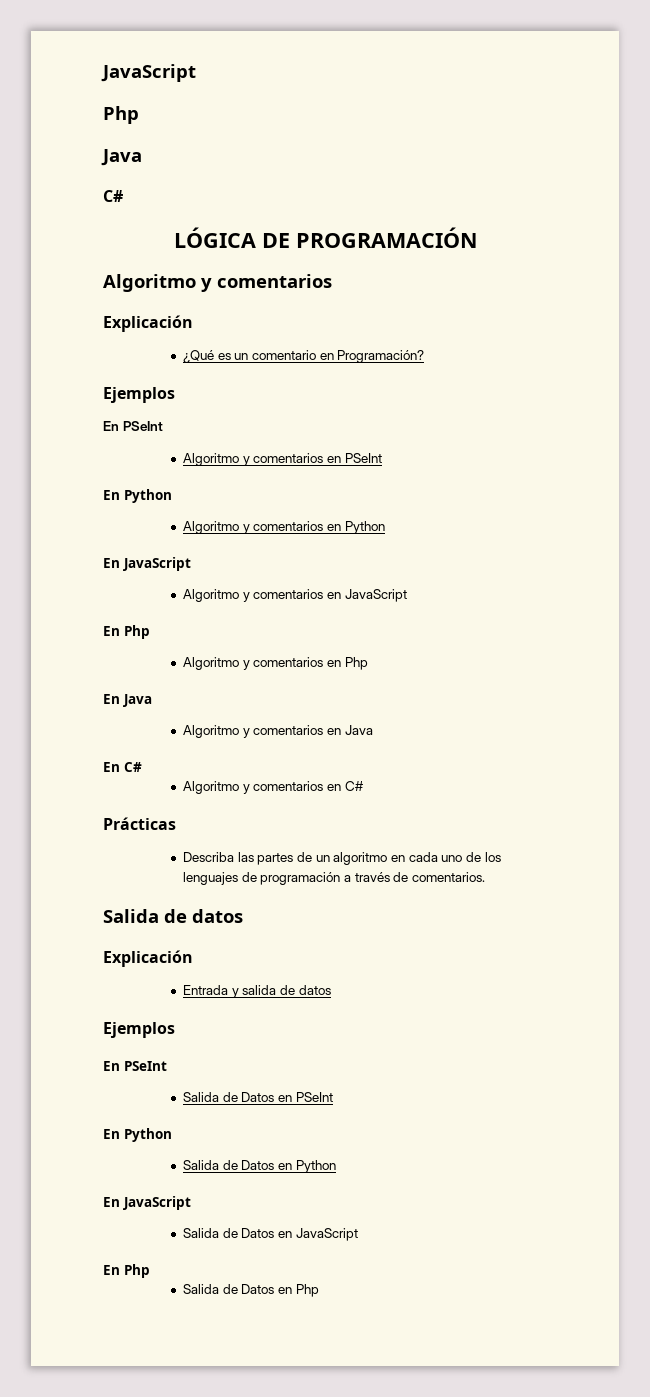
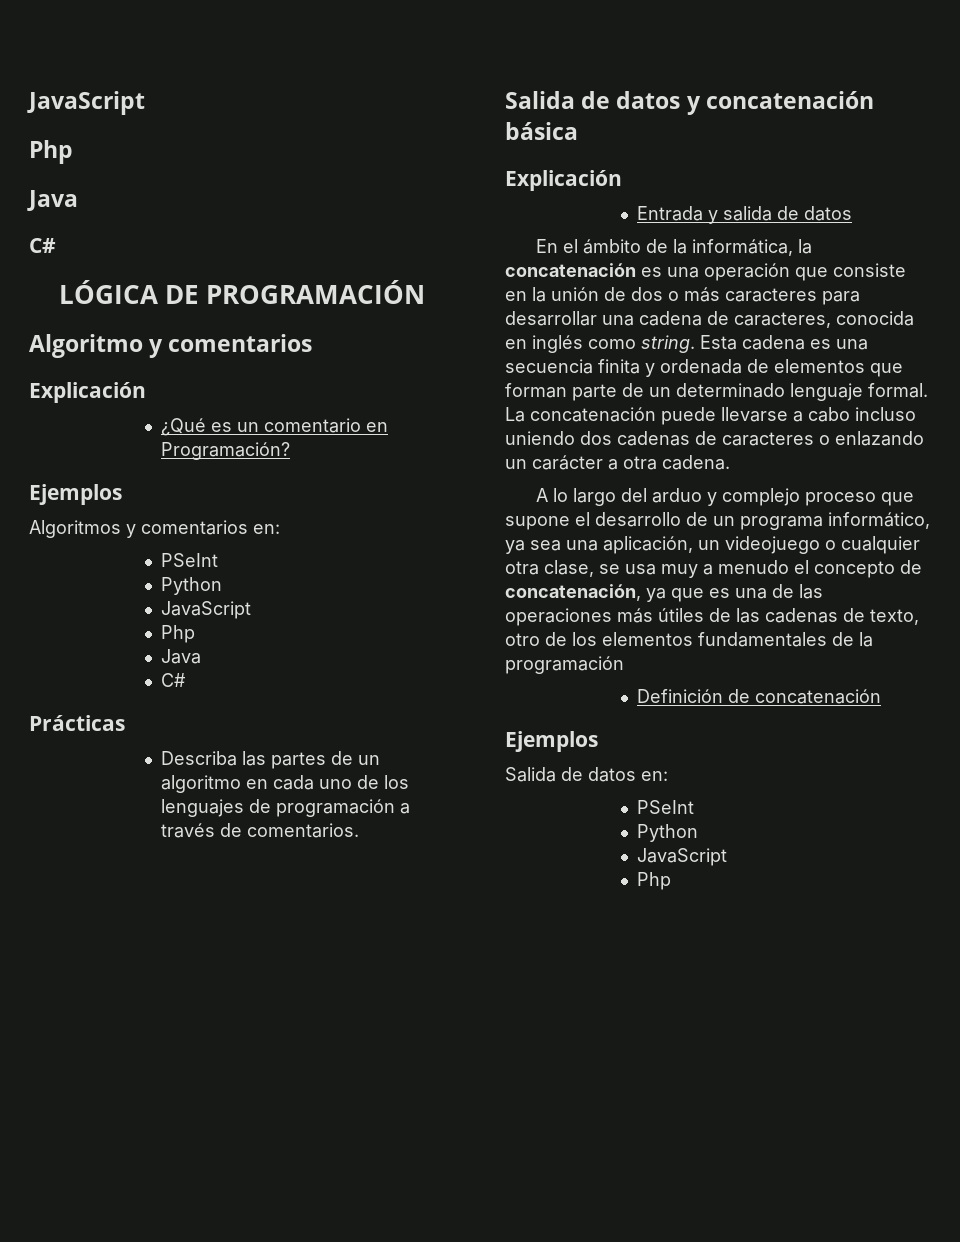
  ¿Qué es un comentario en Programación?
  Ejemplos
- En PSeInt
- Algoritmo y comentarios en PSeInt
- En Python
- Algoritmo y comentarios en Python
- En JavaScript
- Algoritmo y comentarios en JavaScript
- En Php
- Algoritmo y comentarios en Php
- En Java
- Algoritmo y comentarios en Java
- En C#
- Algoritmo y comentarios en C#
+ Algoritmos y comentarios en:
+ PSeInt
+ Python
+ JavaScript
+ Php
+ Java
+ C#
- Salida de datos
+ Salida de datos y concatenación básica
  Entrada y salida de datos
+ En el ámbito de la informática, la concatenación es una operación que consiste en la unión de dos o más caracteres para desarrollar una cadena de caracteres, conocida en inglés como string. Esta cadena es una secuencia finita y ordenada de elementos que forman parte de un determinado lenguaje formal. La concatenación puede llevarse a cabo incluso uniendo dos cadenas de caracteres o enlazando un carácter a otra cadena.
+ A lo largo del arduo y complejo proceso que supone el desarrollo de un programa informático, ya sea una aplicación, un videojuego o cualquier otra clase, se usa muy a menudo el concepto de concatenación, ya que es una de las operaciones más útiles de las cadenas de texto, otro de los elementos fundamentales de la programación
+ Definición de concatenación
  Ejemplos
- En PSeInt
- Salida de Datos en PSeInt
- En Python
- Salida de Datos en Python
- En JavaScript
- Salida de Datos en JavaScript
- En Php
- Salida de Datos en Php
+ Salida de datos en:
+ PSeInt
+ Python
+ JavaScript
+ Php

